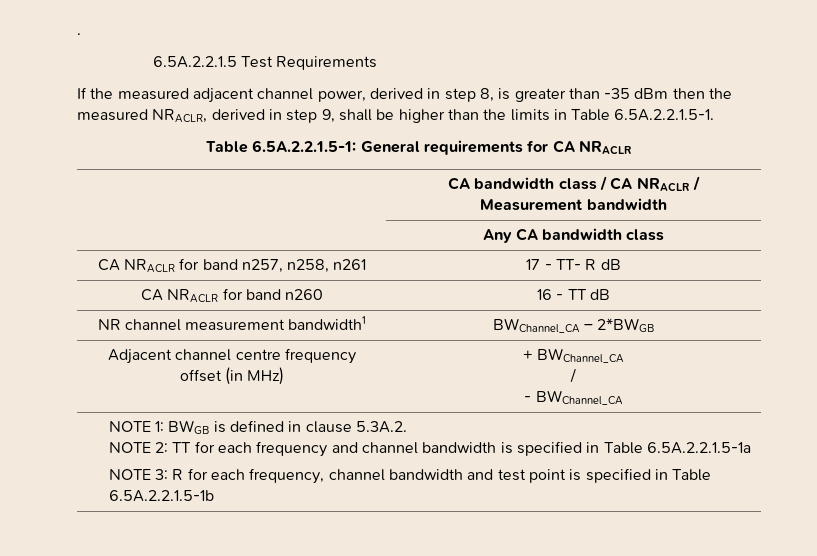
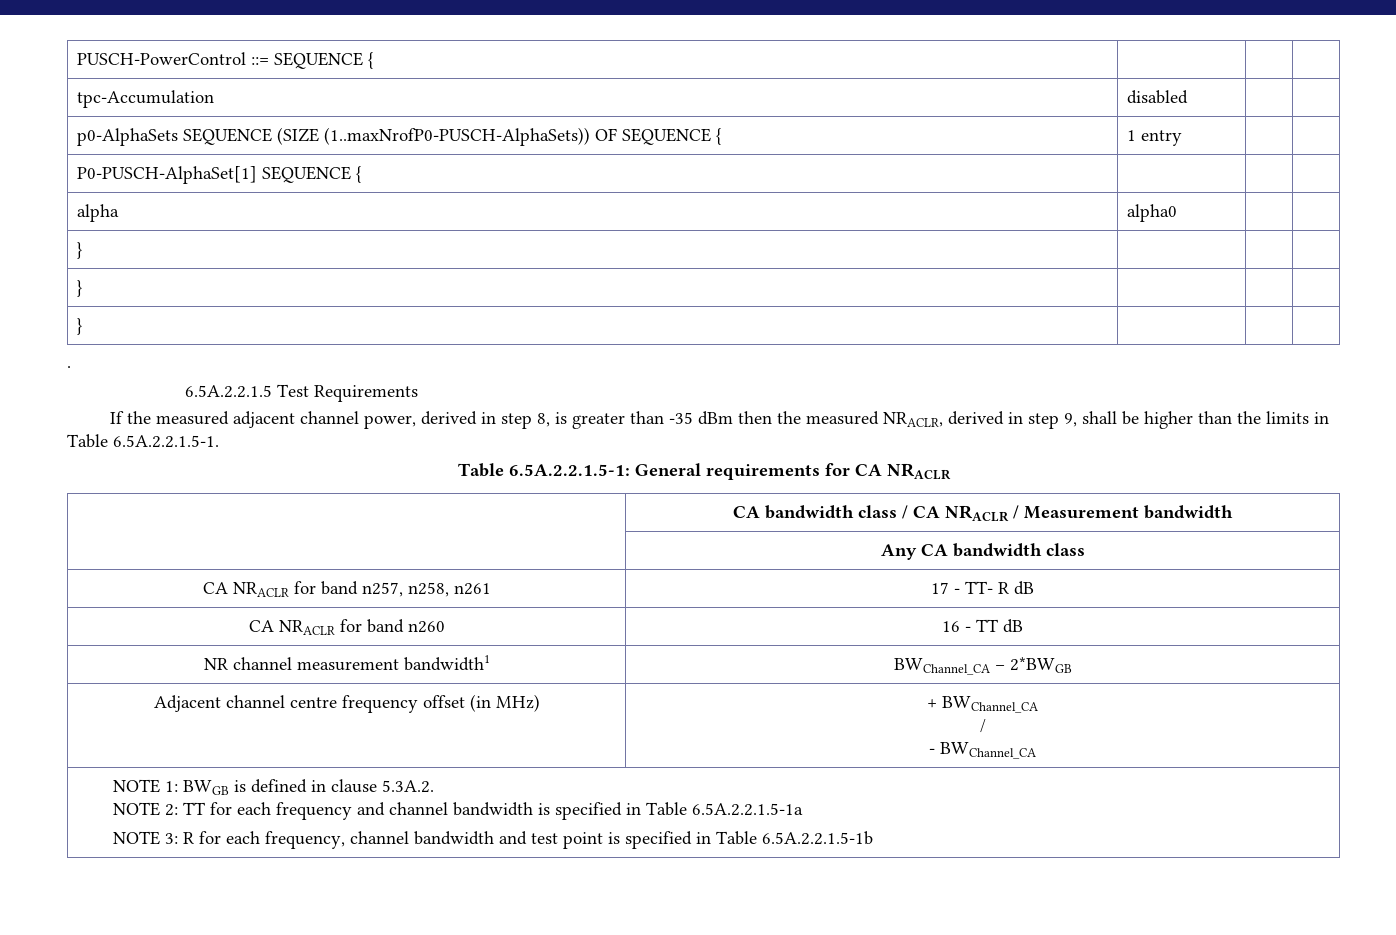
+ PUSCH-PowerControl ::= SEQUENCE { | | |
+ tpc-Accumulation | disabled | |
+ p0-AlphaSets SEQUENCE (SIZE (1..maxNrofP0-PUSCH-AlphaSets)) OF SEQUENCE { | 1 entry | |
+ P0-PUSCH-AlphaSet[1] SEQUENCE { | | |
+ alpha | alpha0 | |
+ } | | |
+ } | | |
+ } | | |

